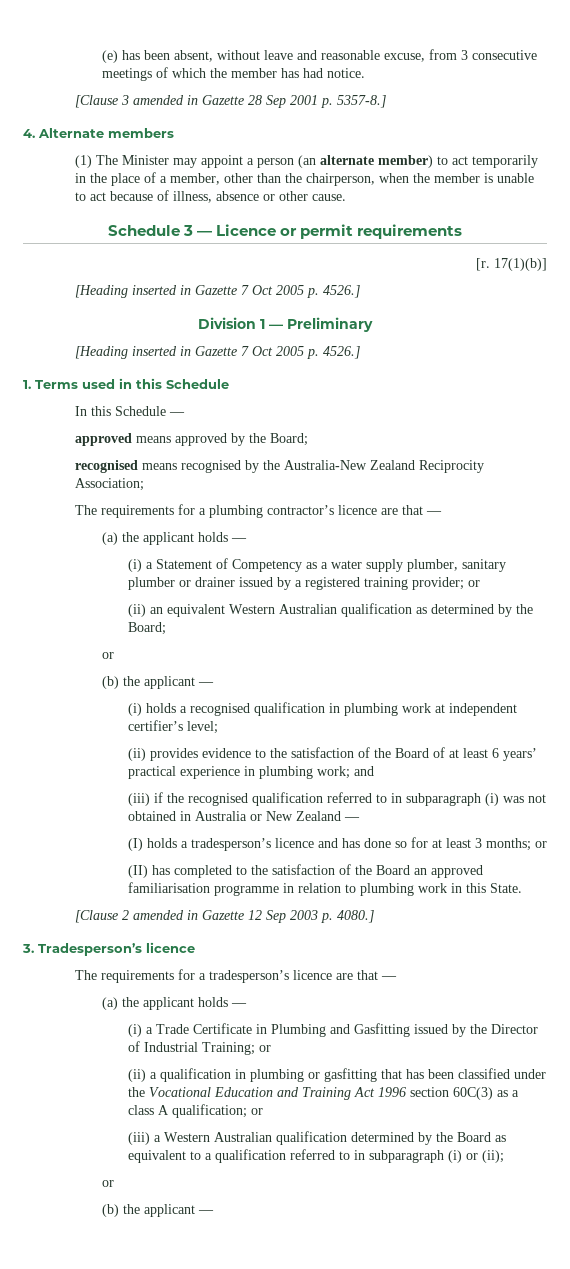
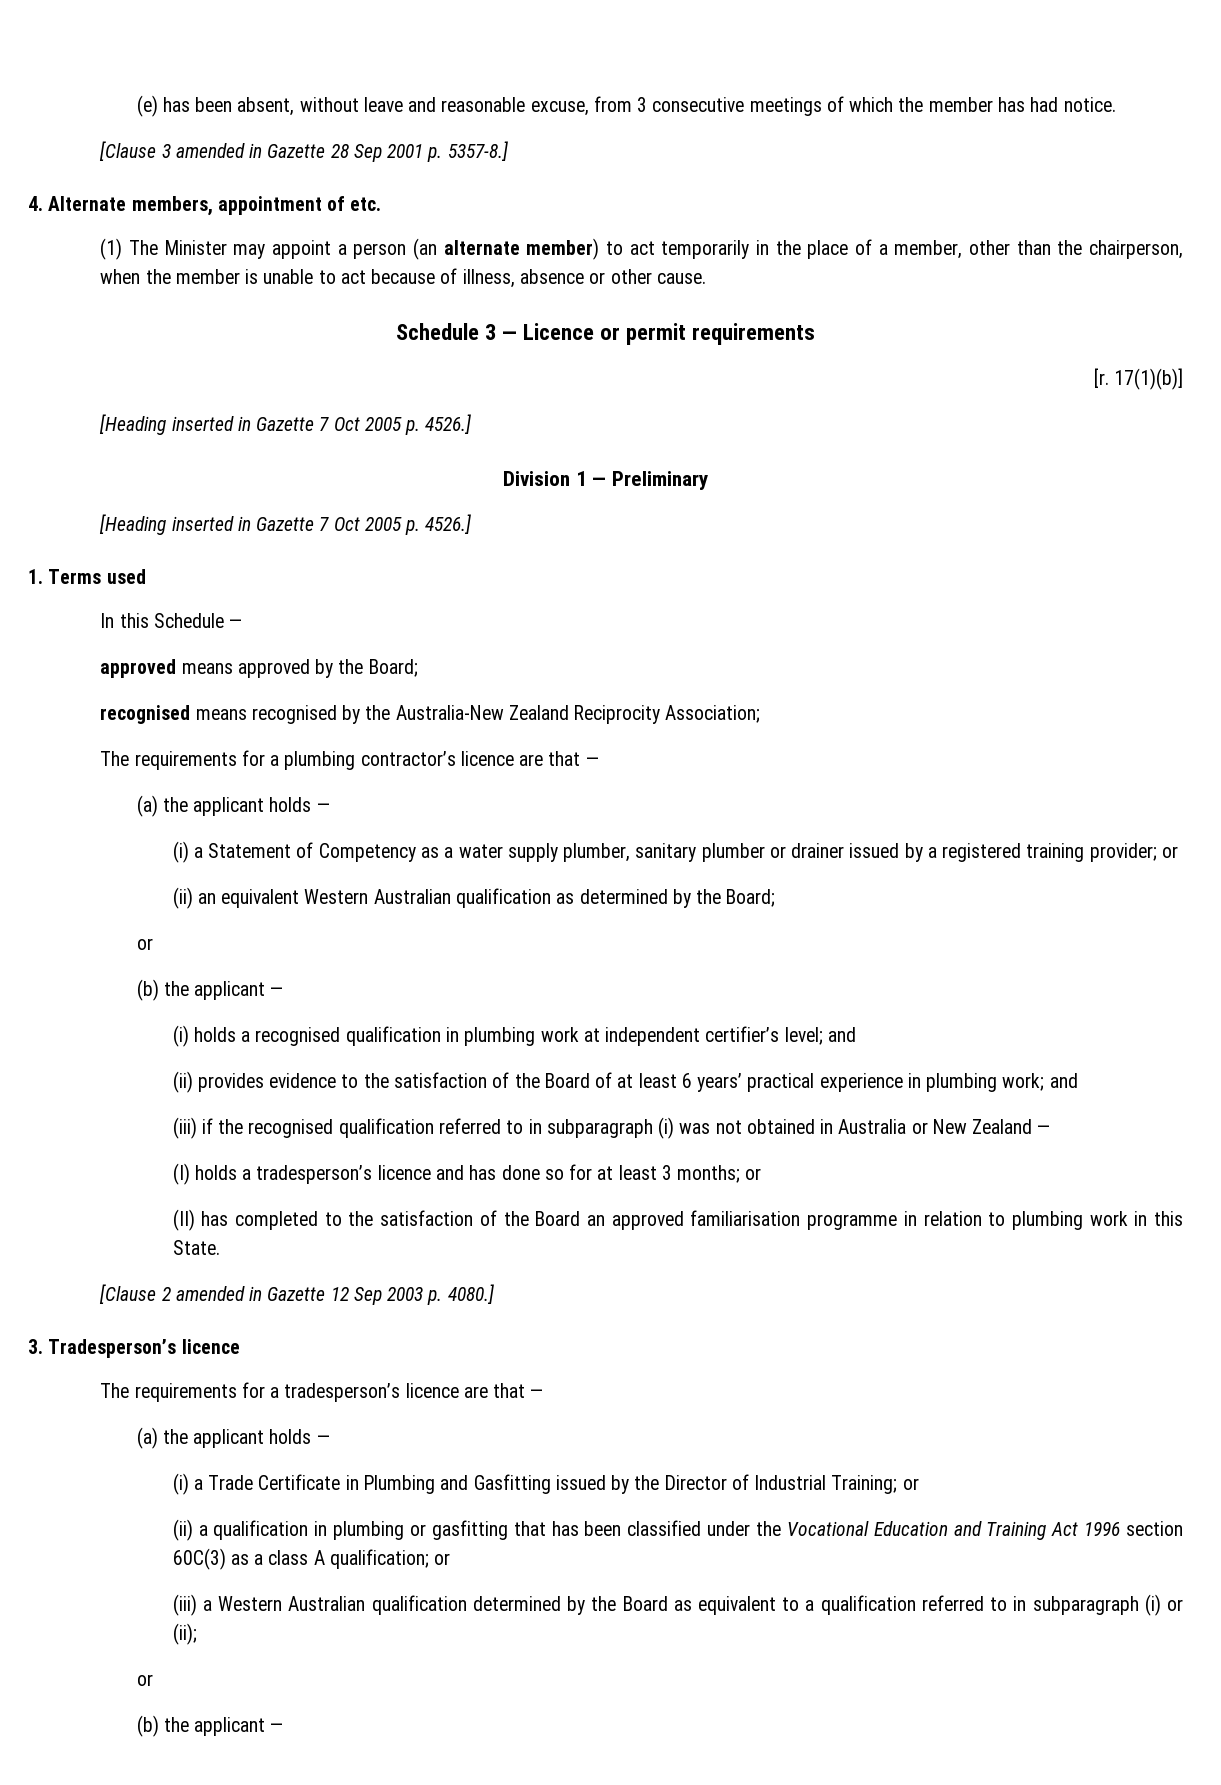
- 4. Alternate members
+ 4. Alternate members, appointment of etc.
- 1. Terms used in this Schedule
+ 1. Terms used
- (i) holds a recognised qualification in plumbing work at independent certifier’s level;
+ (i) holds a recognised qualification in plumbing work at independent certifier’s level; and

